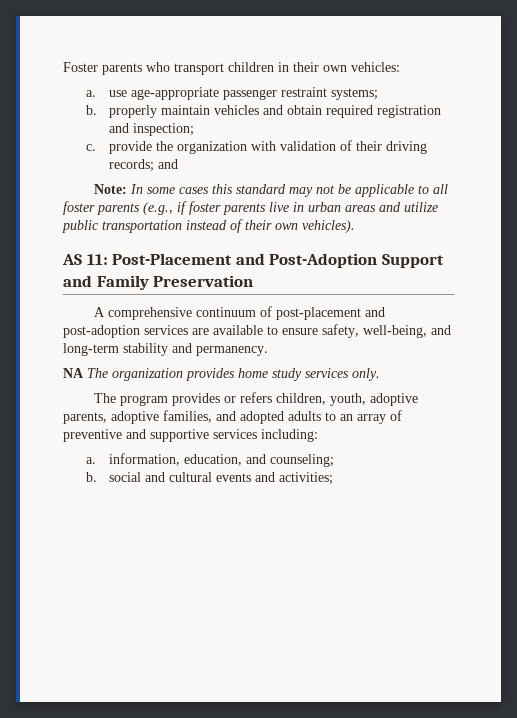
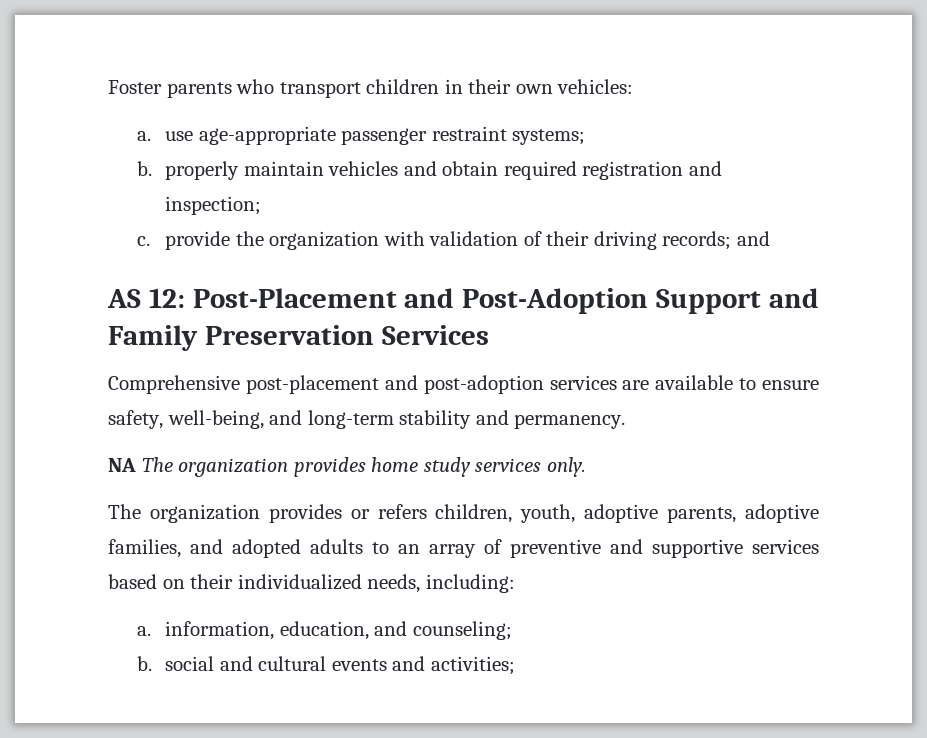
- Note: In some cases this standard may not be applicable to all foster parents (e.g., if foster parents live in urban areas and utilize public transportation instead of their own vehicles).
- AS 11: Post-Placement and Post-Adoption Support and Family Preservation
- A comprehensive continuum of post-placement and post-adoption services are available to ensure safety, well-being, and long-term stability and permanency.
+ AS 12: Post-Placement and Post-Adoption Support and Family Preservation Services
+ Comprehensive post-placement and post-adoption services are available to ensure safety, well-being, and long-term stability and permanency.
- The program provides or refers children, youth, adoptive parents, adoptive families, and adopted adults to an array of preventive and supportive services including:
+ The organization provides or refers children, youth, adoptive parents, adoptive families, and adopted adults to an array of preventive and supportive services based on their individualized needs, including:

